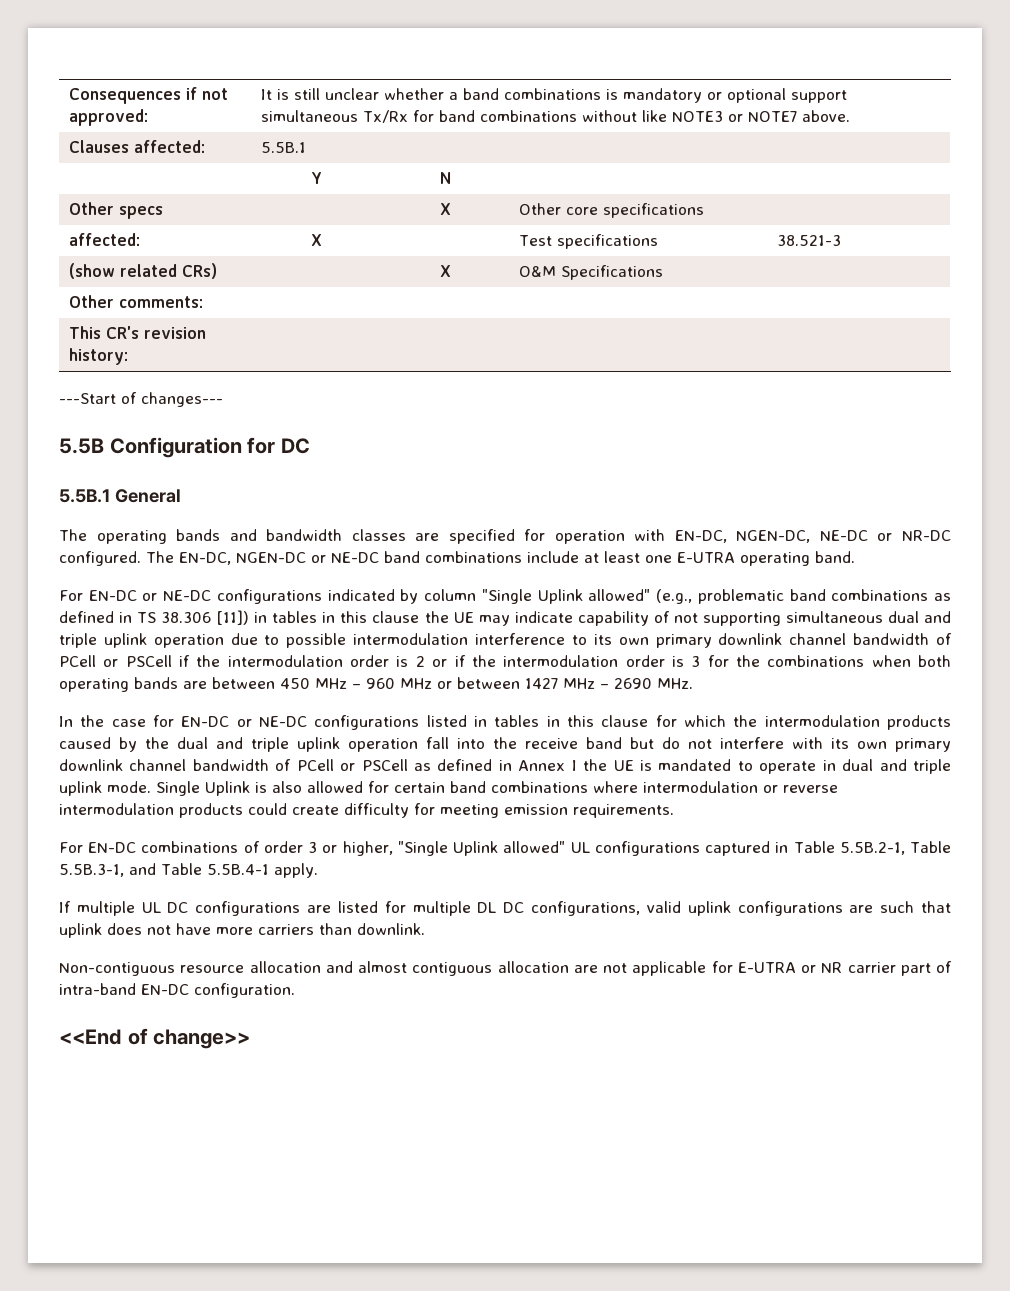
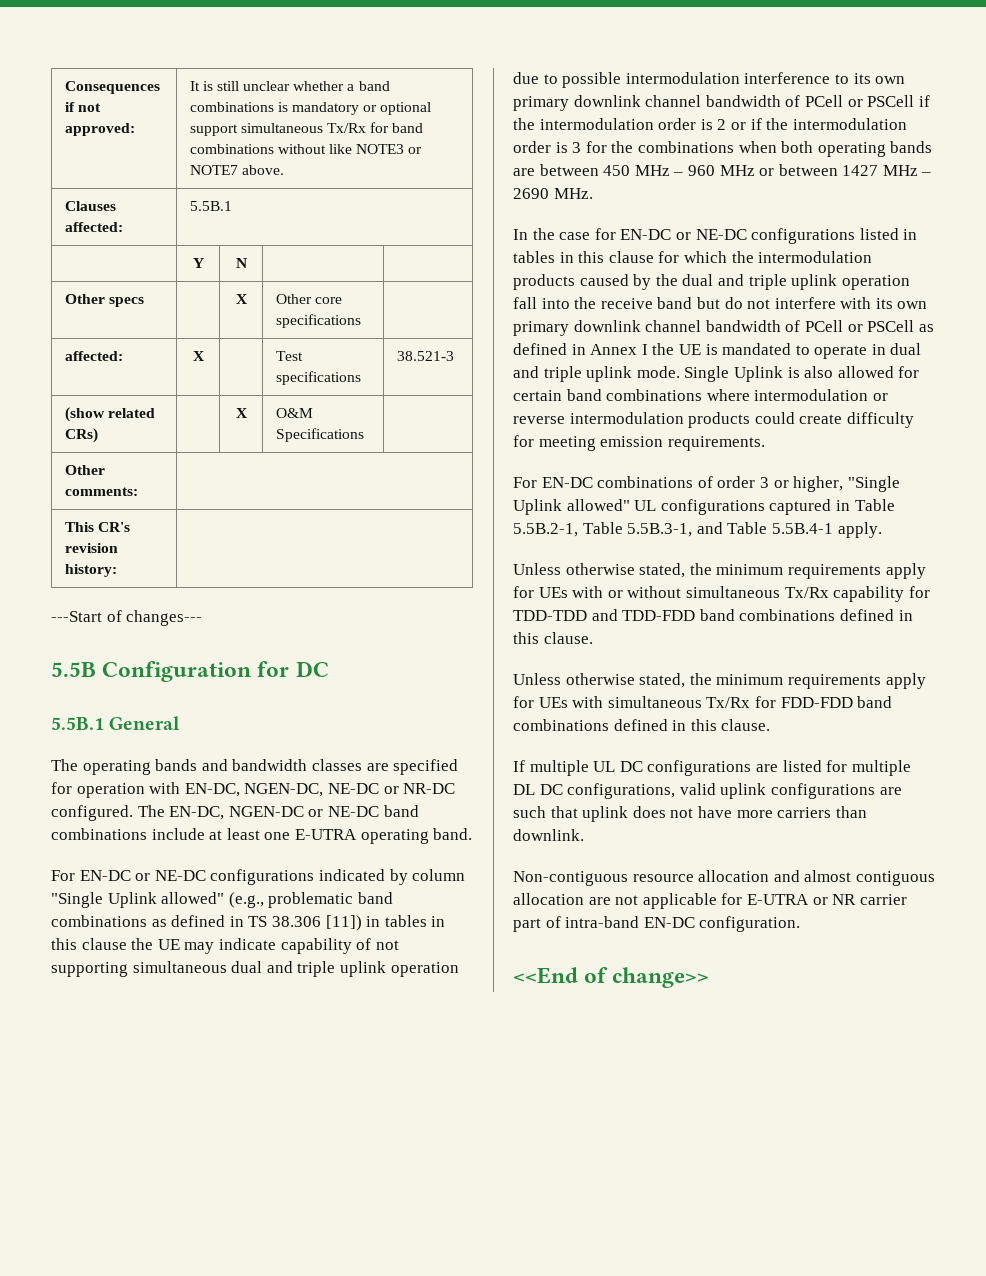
+ Unless otherwise stated, the minimum requirements apply for UEs with or without simultaneous Tx/Rx capability for TDD-TDD and TDD-FDD band combinations defined in this clause.
+ Unless otherwise stated, the minimum requirements apply for UEs with simultaneous Tx/Rx for FDD-FDD band combinations defined in this clause.

